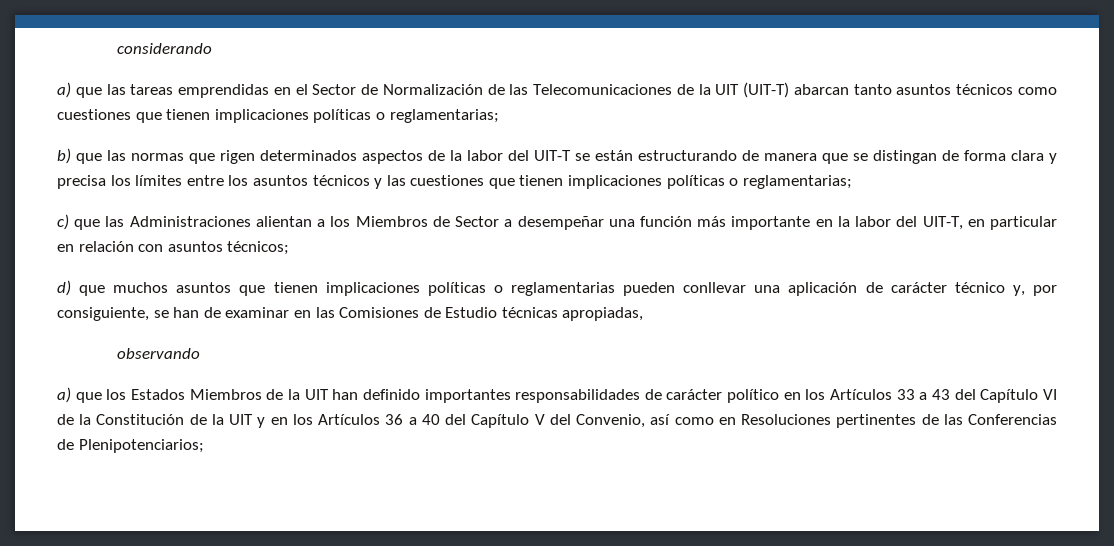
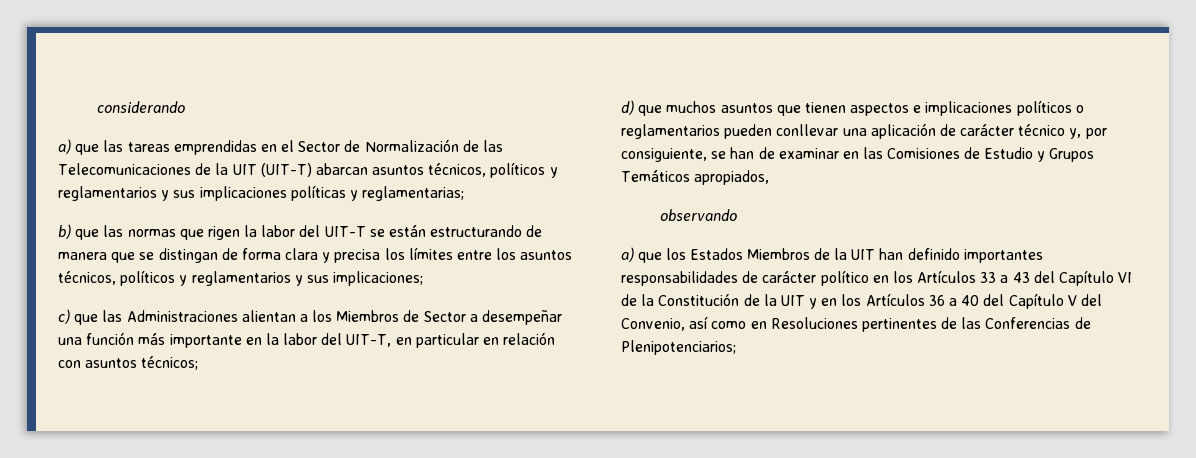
- a) que las tareas emprendidas en el Sector de Normalización de las Telecomunicaciones de la UIT (UIT-T) abarcan tanto asuntos técnicos como cuestiones que tienen implicaciones políticas o reglamentarias;
+ a) que las tareas emprendidas en el Sector de Normalización de las Telecomunicaciones de la UIT (UIT-T) abarcan asuntos técnicos, políticos y reglamentarios y sus implicaciones políticas y reglamentarias;
- b) que las normas que rigen determinados aspectos de la labor del UIT-T se están estructurando de manera que se distingan de forma clara y precisa los límites entre los asuntos técnicos y las cuestiones que tienen implicaciones políticas o reglamentarias;
+ b) que las normas que rigen la labor del UIT-T se están estructurando de manera que se distingan de forma clara y precisa los límites entre los asuntos técnicos, políticos y reglamentarios y sus implicaciones;
- d) que muchos asuntos que tienen implicaciones políticas o reglamentarias pueden conllevar una aplicación de carácter técnico y, por consiguiente, se han de examinar en las Comisiones de Estudio técnicas apropiadas,
+ d) que muchos asuntos que tienen aspectos e implicaciones políticos o reglamentarios pueden conllevar una aplicación de carácter técnico y, por consiguiente, se han de examinar en las Comisiones de Estudio y Grupos Temáticos apropiados,

